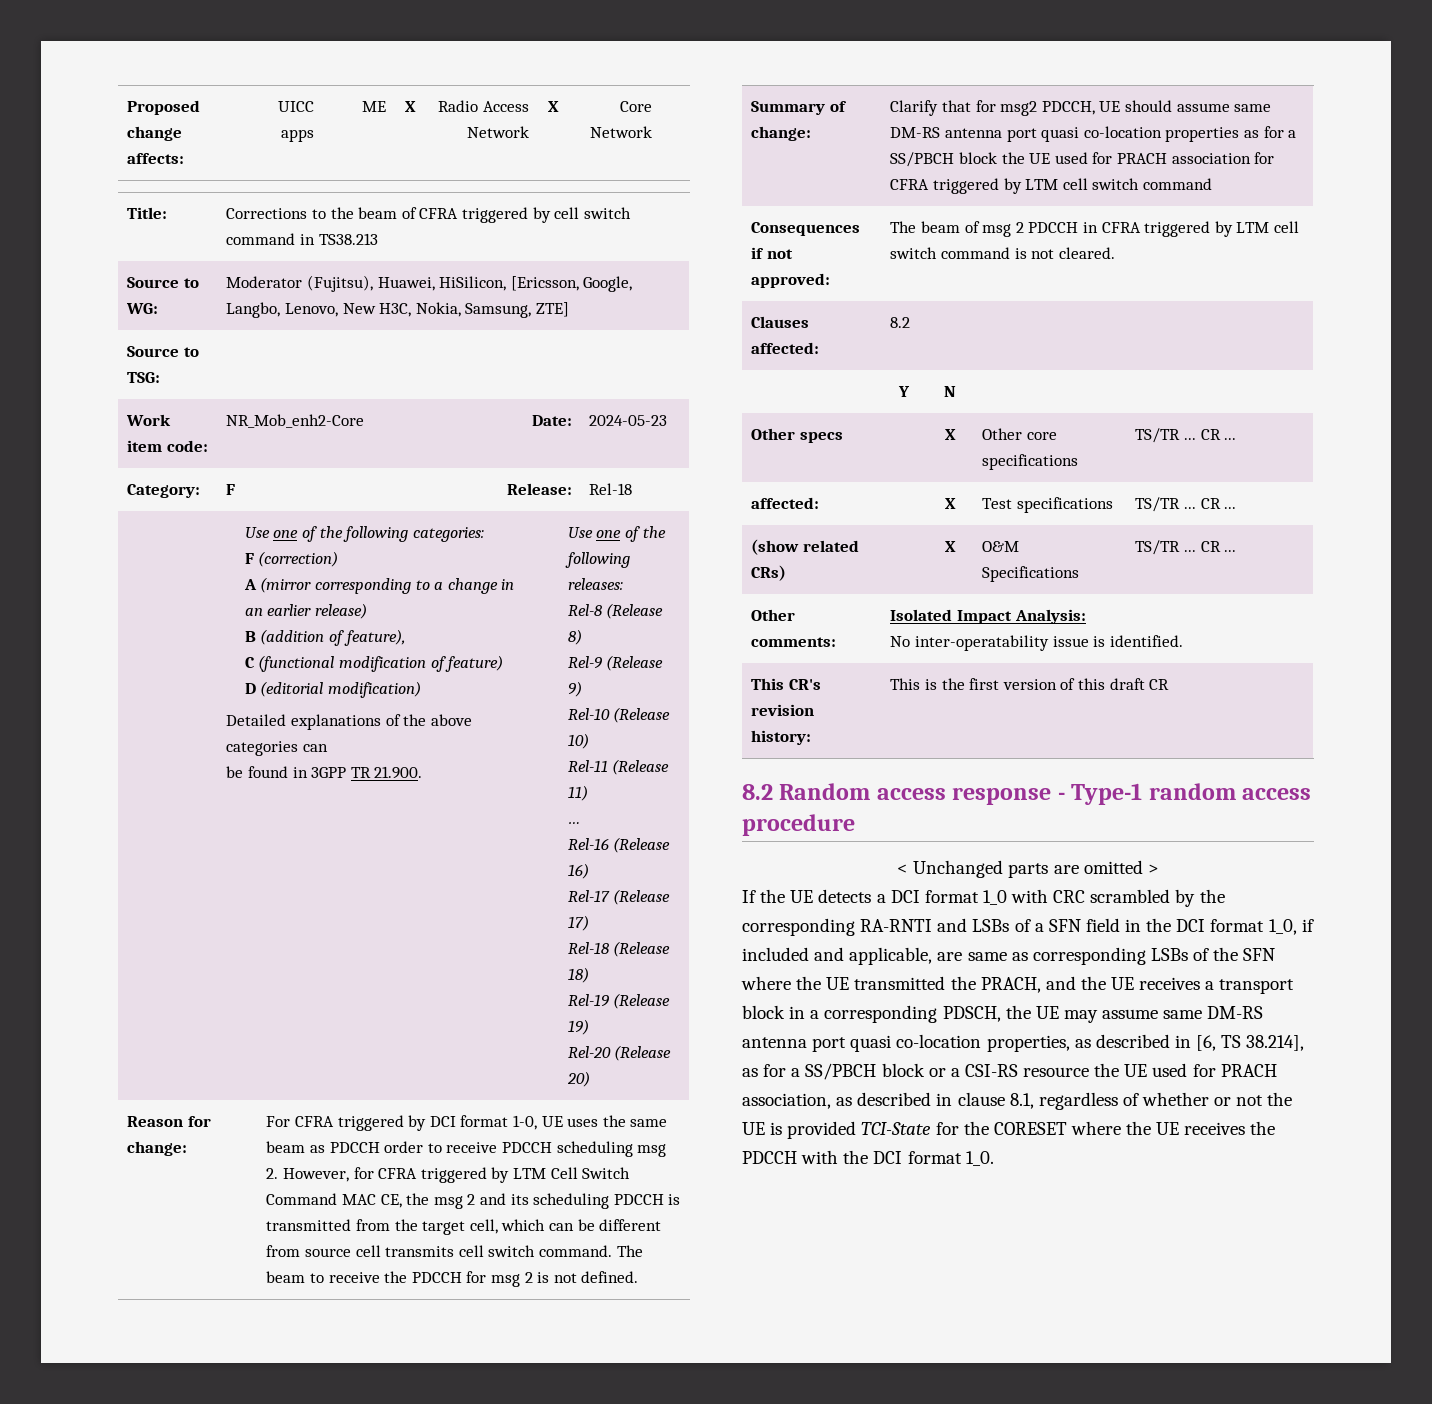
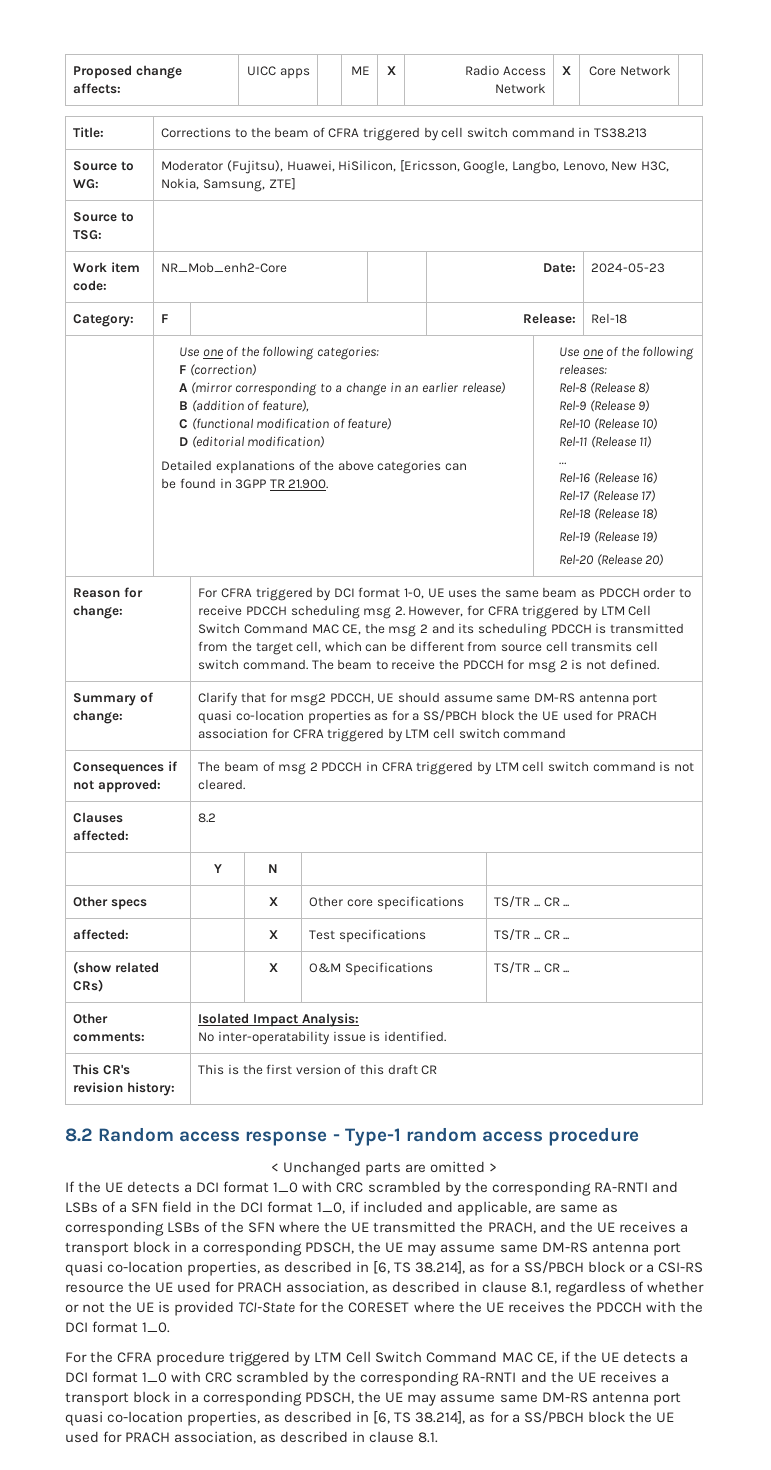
+ For the CFRA procedure triggered by LTM Cell Switch Command MAC CE, if the UE detects a DCI format 1_0 with CRC scrambled by the corresponding RA-RNTI and the UE receives a transport block in a corresponding PDSCH, the UE may assume same DM-RS antenna port quasi co-location properties, as described in [6, TS 38.214], as for a SS/PBCH block the UE used for PRACH association, as described in clause 8.1.

